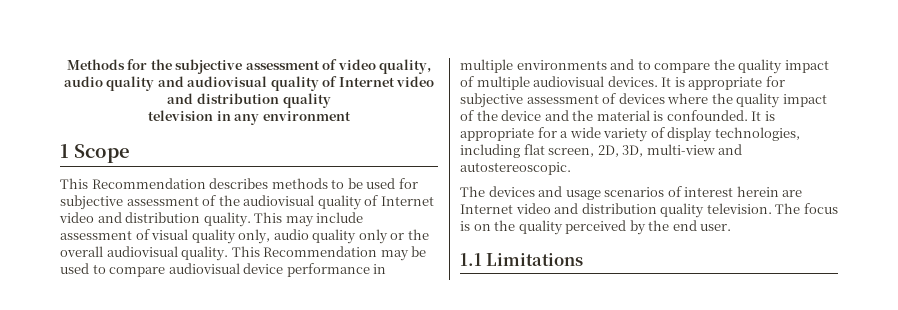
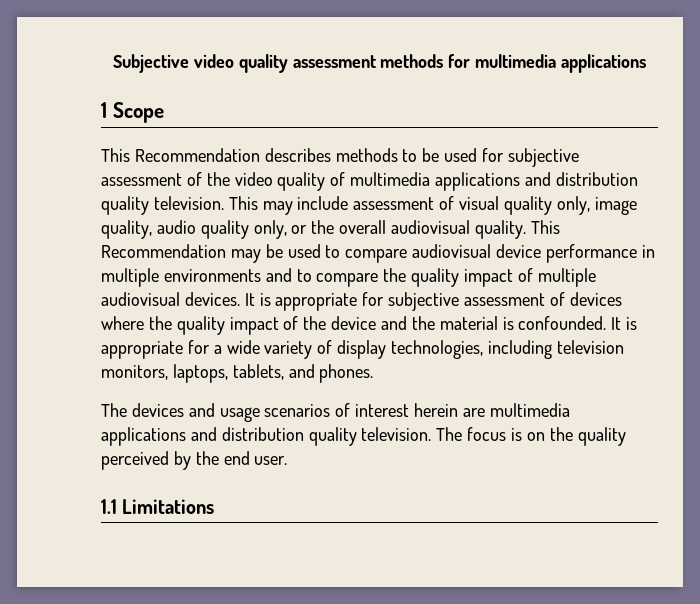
- Methods for the subjective assessment of video quality, audio quality and audiovisual quality of Internet video and distribution quality
- television in any environment
+ Subjective video quality assessment methods for multimedia applications
- This Recommendation describes methods to be used for subjective assessment of the audiovisual quality of Internet video and distribution quality.
+ This Recommendation describes methods to be used for subjective assessment of the video quality of multimedia applications and distribution quality television.
- This may include assessment of visual quality only, audio quality only or the overall audiovisual quality.
+ This may include assessment of visual quality only, image quality, audio quality only, or the overall audiovisual quality.
- It is appropriate for a wide variety of display technologies, including flat screen, 2D, 3D, multi-view and autostereoscopic.
+ It is appropriate for a wide variety of display technologies, including television monitors, laptops, tablets, and phones.
- The devices and usage scenarios of interest herein are Internet video and distribution quality television.
+ The devices and usage scenarios of interest herein are multimedia applications and distribution quality television.

